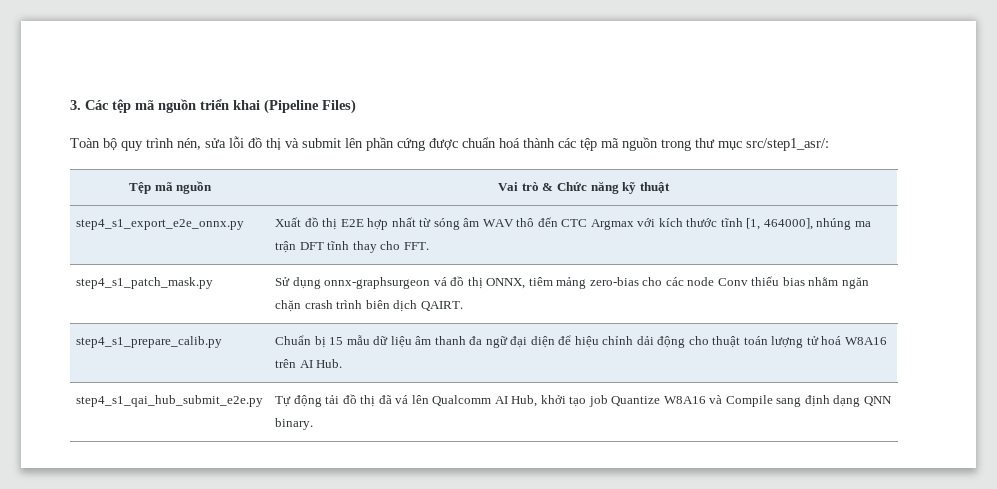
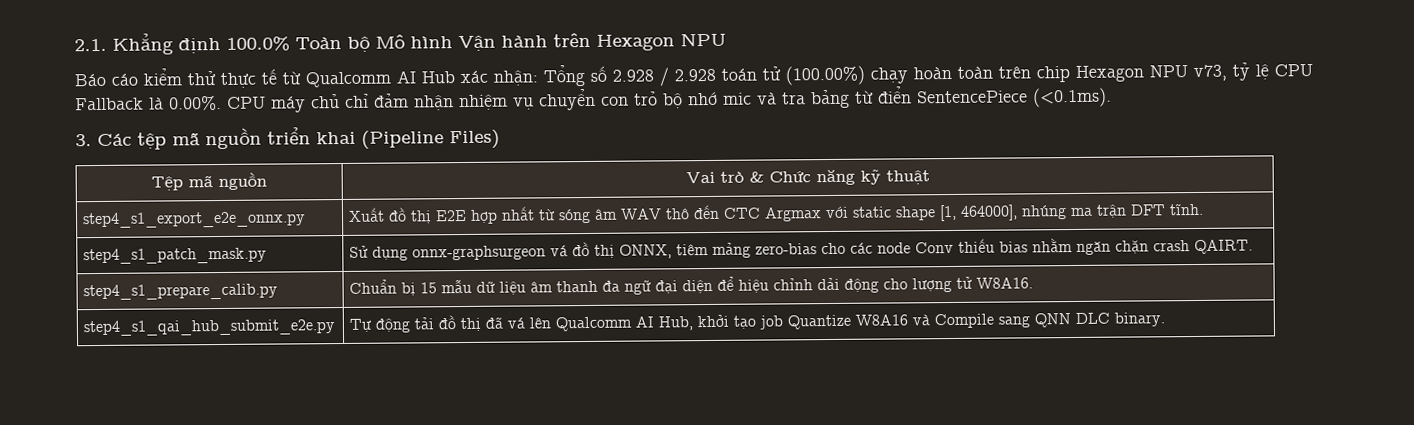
+ 2.1. Khẳng định 100.0% Toàn bộ Mô hình Vận hành trên Hexagon NPU
+ Báo cáo kiểm thử thực tế từ Qualcomm AI Hub xác nhận: Tổng số 2.928 / 2.928 toán tử (100.00%) chạy hoàn toàn trên chip Hexagon NPU v73, tỷ lệ CPU Fallback là 0.00%. CPU máy chủ chỉ đảm nhận nhiệm vụ chuyển con trỏ bộ nhớ mic và tra bảng từ điển SentencePiece (<0.1ms).
- Toàn bộ quy trình nén, sửa lỗi đồ thị và submit lên phần cứng được chuẩn hoá thành các tệp mã nguồn trong thư mục src/step1_asr/:
- step4_s1_export_e2e_onnx.py | Xuất đồ thị E2E hợp nhất từ sóng âm WAV thô đến CTC Argmax với kích thước tĩnh [1, 464000], nhúng ma trận DFT tĩnh thay cho FFT.
+ step4_s1_export_e2e_onnx.py | Xuất đồ thị E2E hợp nhất từ sóng âm WAV thô đến CTC Argmax với static shape [1, 464000], nhúng ma trận DFT tĩnh.
- step4_s1_patch_mask.py | Sử dụng onnx-graphsurgeon vá đồ thị ONNX, tiêm mảng zero-bias cho các node Conv thiếu bias nhằm ngăn chặn crash trình biên dịch QAIRT.
+ step4_s1_patch_mask.py | Sử dụng onnx-graphsurgeon vá đồ thị ONNX, tiêm mảng zero-bias cho các node Conv thiếu bias nhằm ngăn chặn crash QAIRT.
- step4_s1_prepare_calib.py | Chuẩn bị 15 mẫu dữ liệu âm thanh đa ngữ đại diện để hiệu chỉnh dải động cho thuật toán lượng tử hoá W8A16 trên AI Hub.
+ step4_s1_prepare_calib.py | Chuẩn bị 15 mẫu dữ liệu âm thanh đa ngữ đại diện để hiệu chỉnh dải động cho lượng tử W8A16.
- step4_s1_qai_hub_submit_e2e.py | Tự động tải đồ thị đã vá lên Qualcomm AI Hub, khởi tạo job Quantize W8A16 và Compile sang định dạng QNN binary.
+ step4_s1_qai_hub_submit_e2e.py | Tự động tải đồ thị đã vá lên Qualcomm AI Hub, khởi tạo job Quantize W8A16 và Compile sang QNN DLC binary.

